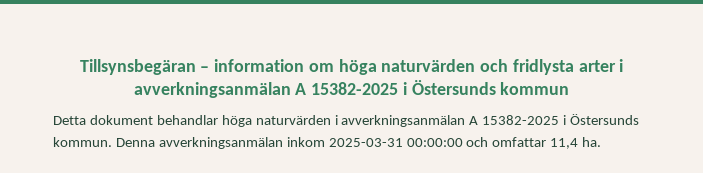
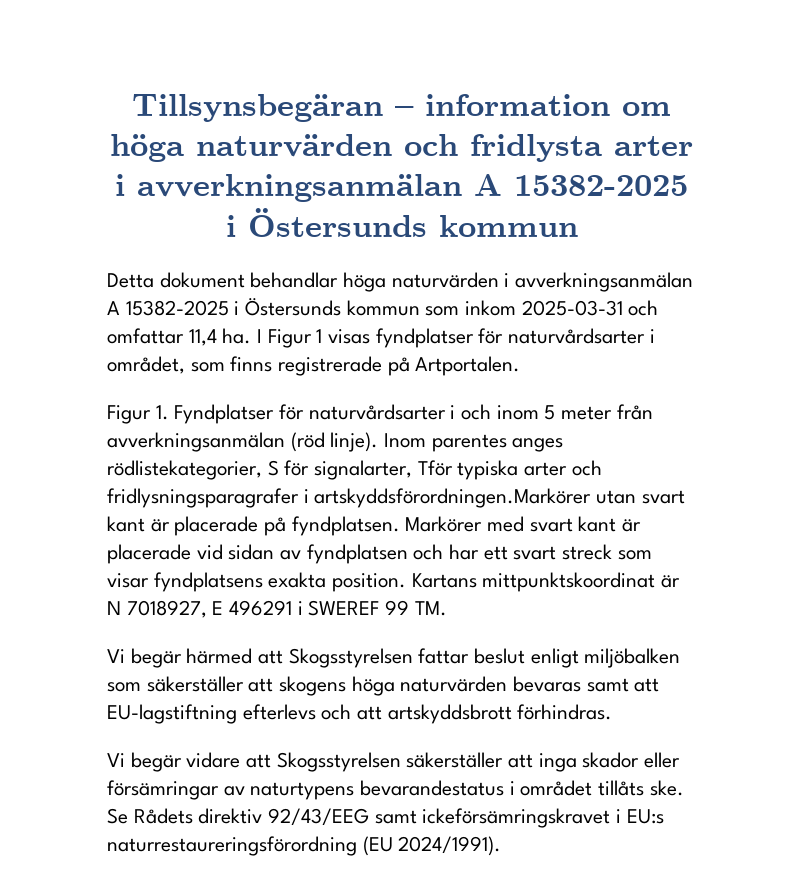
- Detta dokument behandlar höga naturvärden i avverkningsanmälan A 15382-2025 i Östersunds kommun. Denna avverkningsanmälan inkom 2025-03-31 00:00:00 och omfattar 11,4 ha.
+ Detta dokument behandlar höga naturvärden i avverkningsanmälan A 15382-2025 i Östersunds kommun som inkom 2025-03-31 och omfattar 11,4 ha.
+ I Figur 1 visas fyndplatser för naturvårdsarter i området, som finns registrerade på Artportalen.
+ Figur 1. Fyndplatser för naturvårdsarter i och inom 5 meter från avverkningsanmälan (röd linje). Inom parentes anges rödlistekategorier, S för signalarter, Tför typiska arter och fridlysningsparagrafer i artskyddsförordningen.Markörer utan svart kant är placerade på fyndplatsen. Markörer med svart kant är placerade vid sidan av fyndplatsen och har ett svart streck som visar fyndplatsens exakta position. Kartans mittpunktskoordinat är N 7018927, E 496291 i SWEREF 99 TM.
+ Vi begär härmed att Skogsstyrelsen fattar beslut enligt miljöbalken som säkerställer att skogens höga naturvärden bevaras samt att EU-lagstiftning efterlevs och att artskyddsbrott förhindras.
+ Vi begär vidare att Skogsstyrelsen säkerställer att inga skador eller försämringar av naturtypens bevarandestatus i området tillåts ske. Se Rådets direktiv 92/43/EEG samt ickeförsämringskravet i EU:s naturrestaureringsförordning (EU 2024/1991).

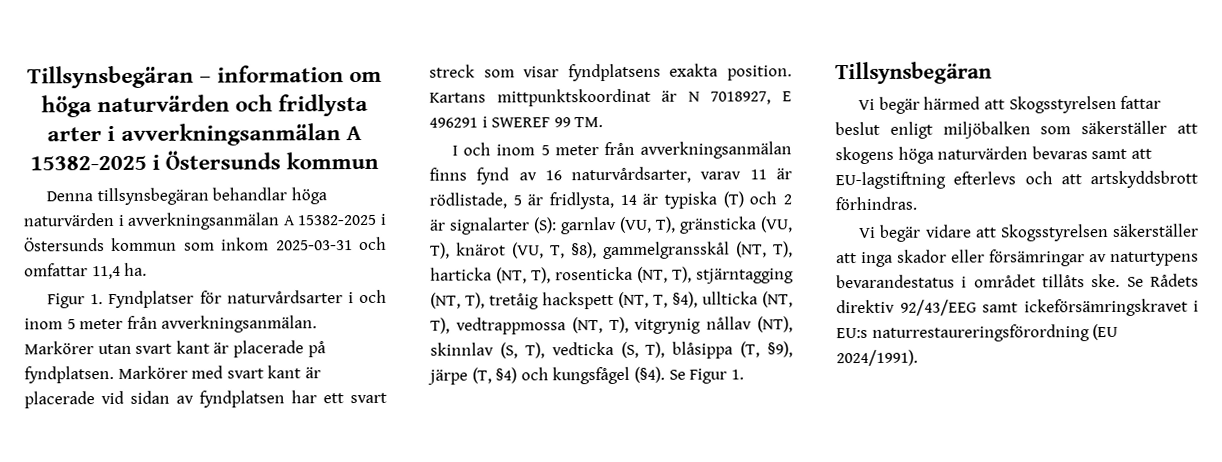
- Detta dokument behandlar höga naturvärden i avverkningsanmälan A 15382-2025 i Östersunds kommun som inkom 2025-03-31 och omfattar 11,4 ha. I Figur 1 visas fyndplatser för naturvårdsarter i området, som finns registrerade på Artportalen.
+ Denna tillsynsbegäran behandlar höga naturvärden i avverkningsanmälan A 15382-2025 i Östersunds kommun som inkom 2025-03-31 och omfattar 11,4 ha.
- Figur 1. Fyndplatser för naturvårdsarter i och inom 5 meter från avverkningsanmälan (röd linje). Inom parentes anges rödlistekategorier, S för signalarter, Tför typiska arter och fridlysningsparagrafer i artskyddsförordningen.Markörer utan svart kant är placerade på fyndplatsen.
+ Figur 1. Fyndplatser för naturvårdsarter i och inom 5 meter från avverkningsanmälan. Markörer utan svart kant är placerade på fyndplatsen.
- Markörer med svart kant är placerade vid sidan av fyndplatsen och har ett svart streck som visar fyndplatsens exakta position.
+ Markörer med svart kant är placerade vid sidan av fyndplatsen har ett svart streck som visar fyndplatsens exakta position.
+ I och inom 5 meter från avverkningsanmälan finns fynd av 16 naturvårdsarter, varav 11 är rödlistade, 5 är fridlysta, 14 är typiska (T) och 2 är signalarter (S): garnlav (VU, T), gränsticka (VU, T), knärot (VU, T, §8), gammelgransskål (NT, T), harticka (NT, T), rosenticka (NT, T), stjärntagging (NT, T), tretåig hackspett (NT, T, §4), ullticka (NT, T), vedtrappmossa (NT, T), vitgrynig nållav (NT), skinnlav (S, T), vedticka (S, T), blåsippa (T, §9), järpe (T, §4) och kungsfågel (§4). Se Figur 1.
+ Tillsynsbegäran

